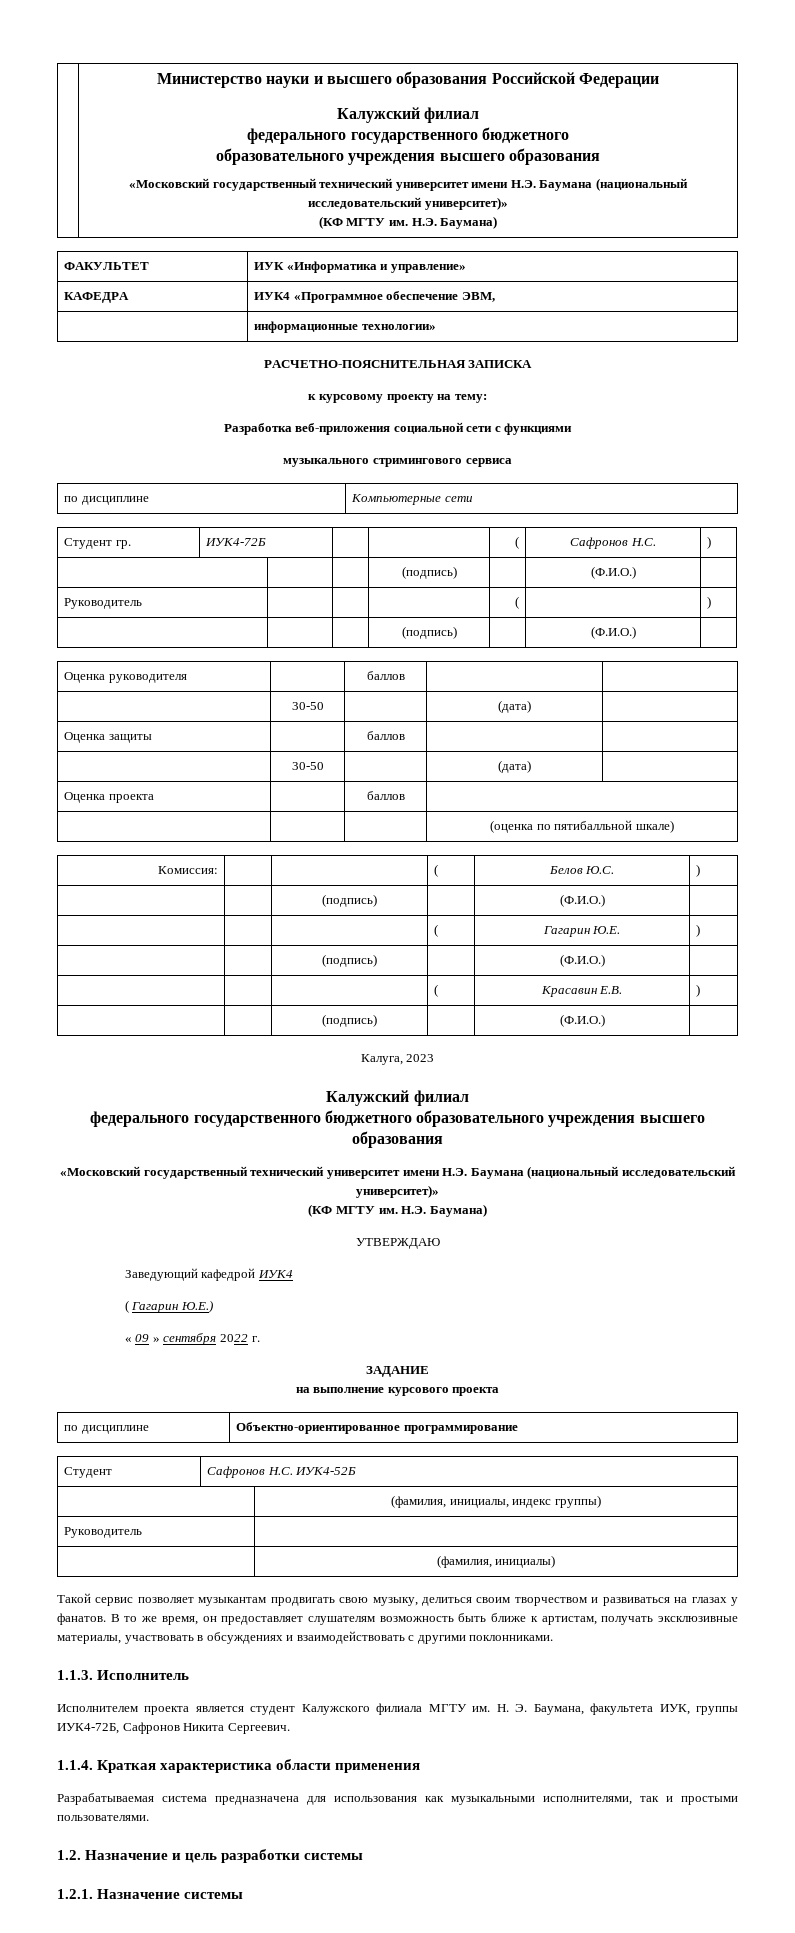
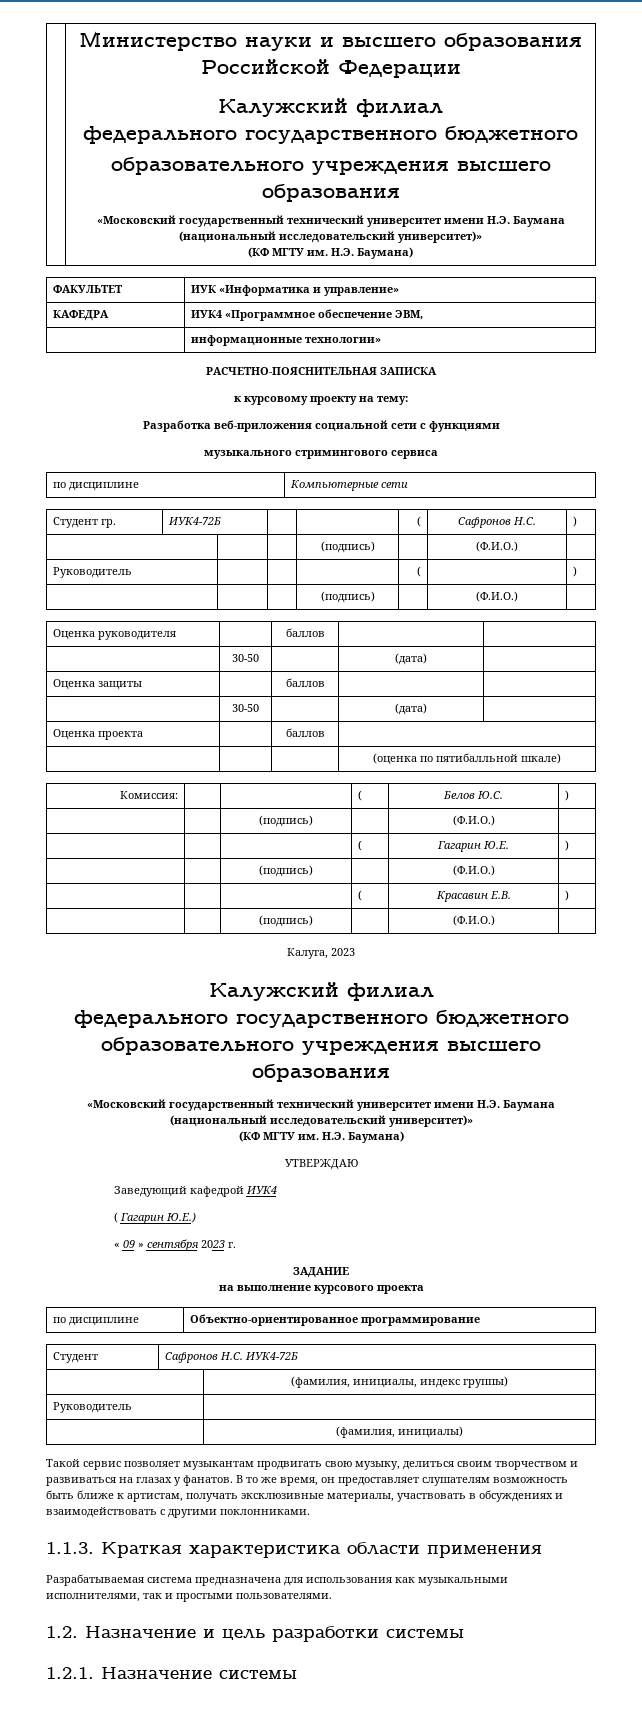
- « 09 » сентября 2022 г.
+ « 09 » сентября 2023 г.
- Студент | Сафронов Н.С. ИУК4-52Б
+ Студент | Сафронов Н.С. ИУК4-72Б
- 1.1.3. Исполнитель
- Исполнителем проекта является студент Калужского филиала МГТУ им. Н. Э. Баумана, факультета ИУК, группы ИУК4-72Б, Сафронов Никита Сергеевич.
- 1.1.4. Краткая характеристика области применения
+ 1.1.3. Краткая характеристика области применения

